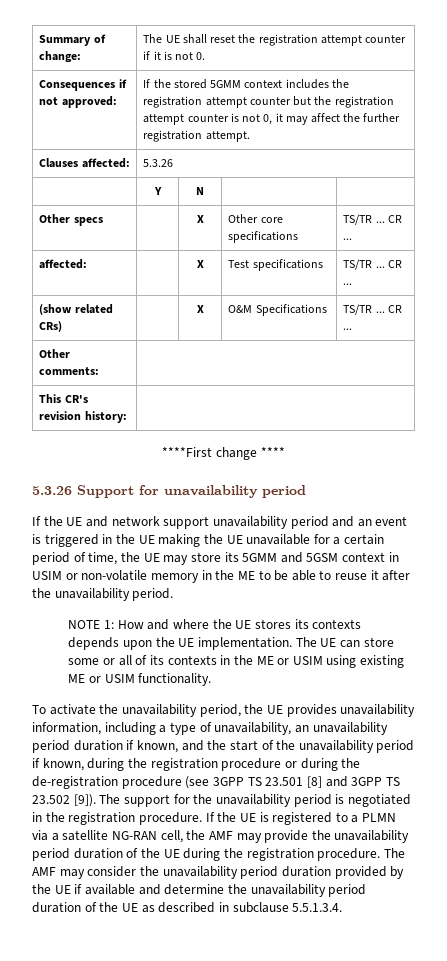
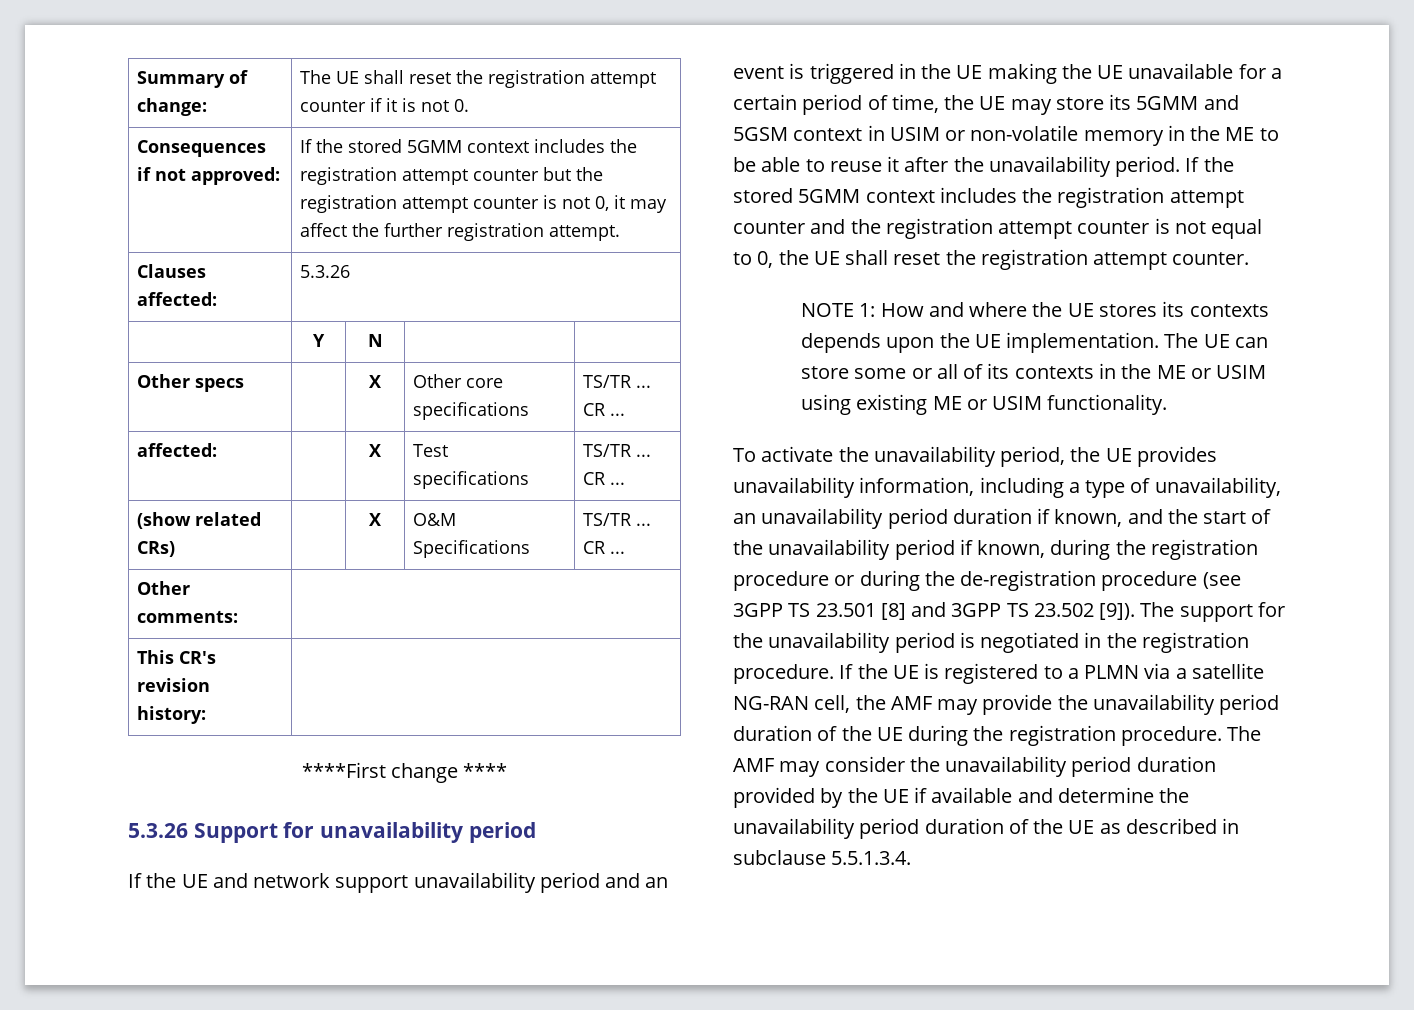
+ If the stored 5GMM context includes the registration attempt counter and the registration attempt counter is not equal to 0, the UE shall reset the registration attempt counter.

